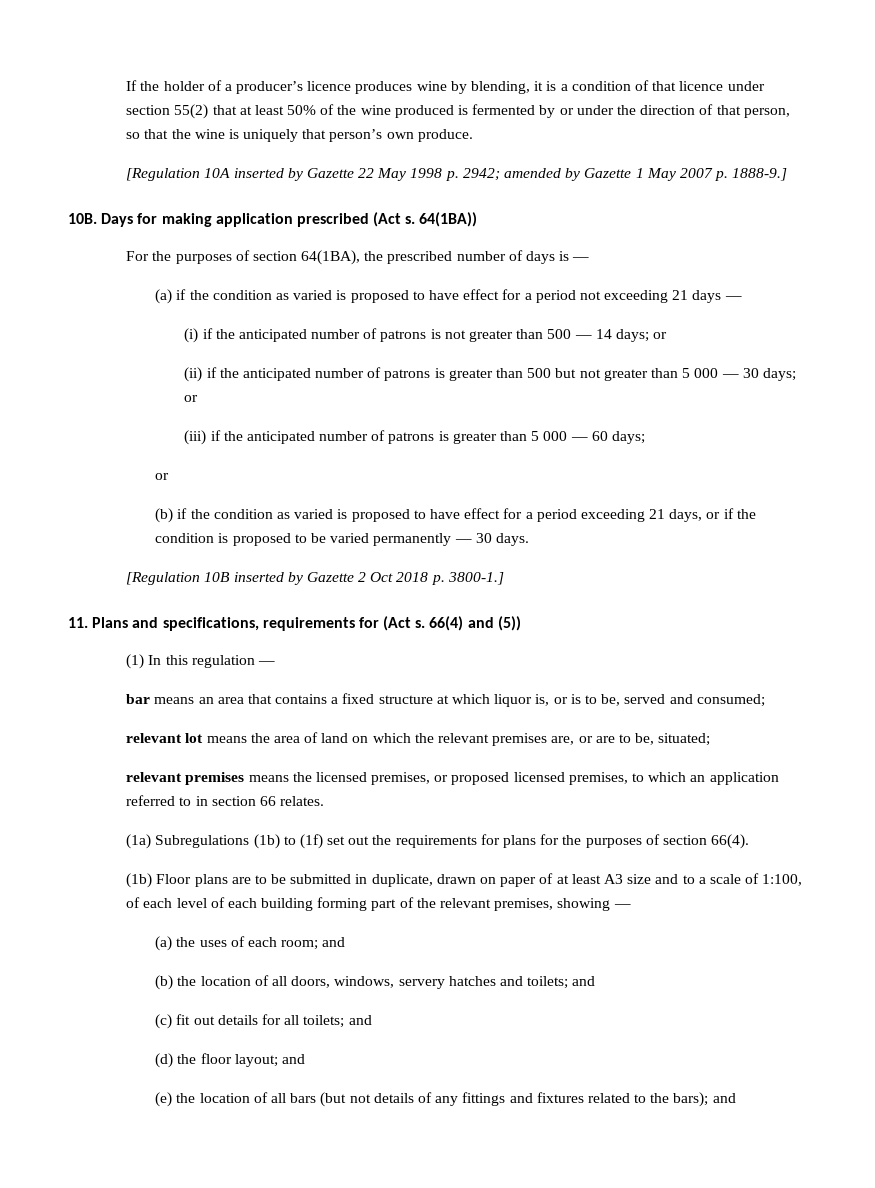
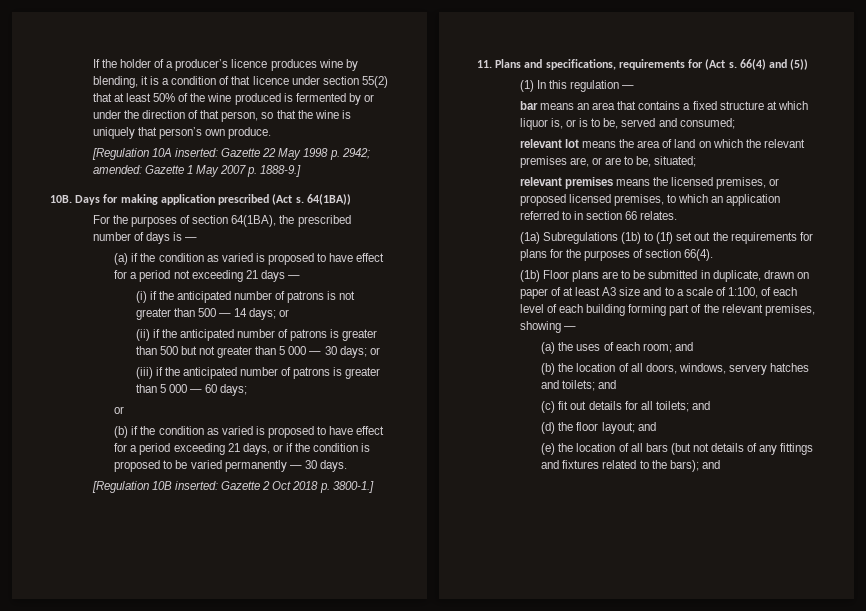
- [Regulation 10A inserted by Gazette 22 May 1998 p. 2942; amended by Gazette 1 May 2007 p. 1888-9.]
+ [Regulation 10A inserted: Gazette 22 May 1998 p. 2942; amended: Gazette 1 May 2007 p. 1888-9.]
- [Regulation 10B inserted by Gazette 2 Oct 2018 p. 3800-1.]
+ [Regulation 10B inserted: Gazette 2 Oct 2018 p. 3800-1.]

